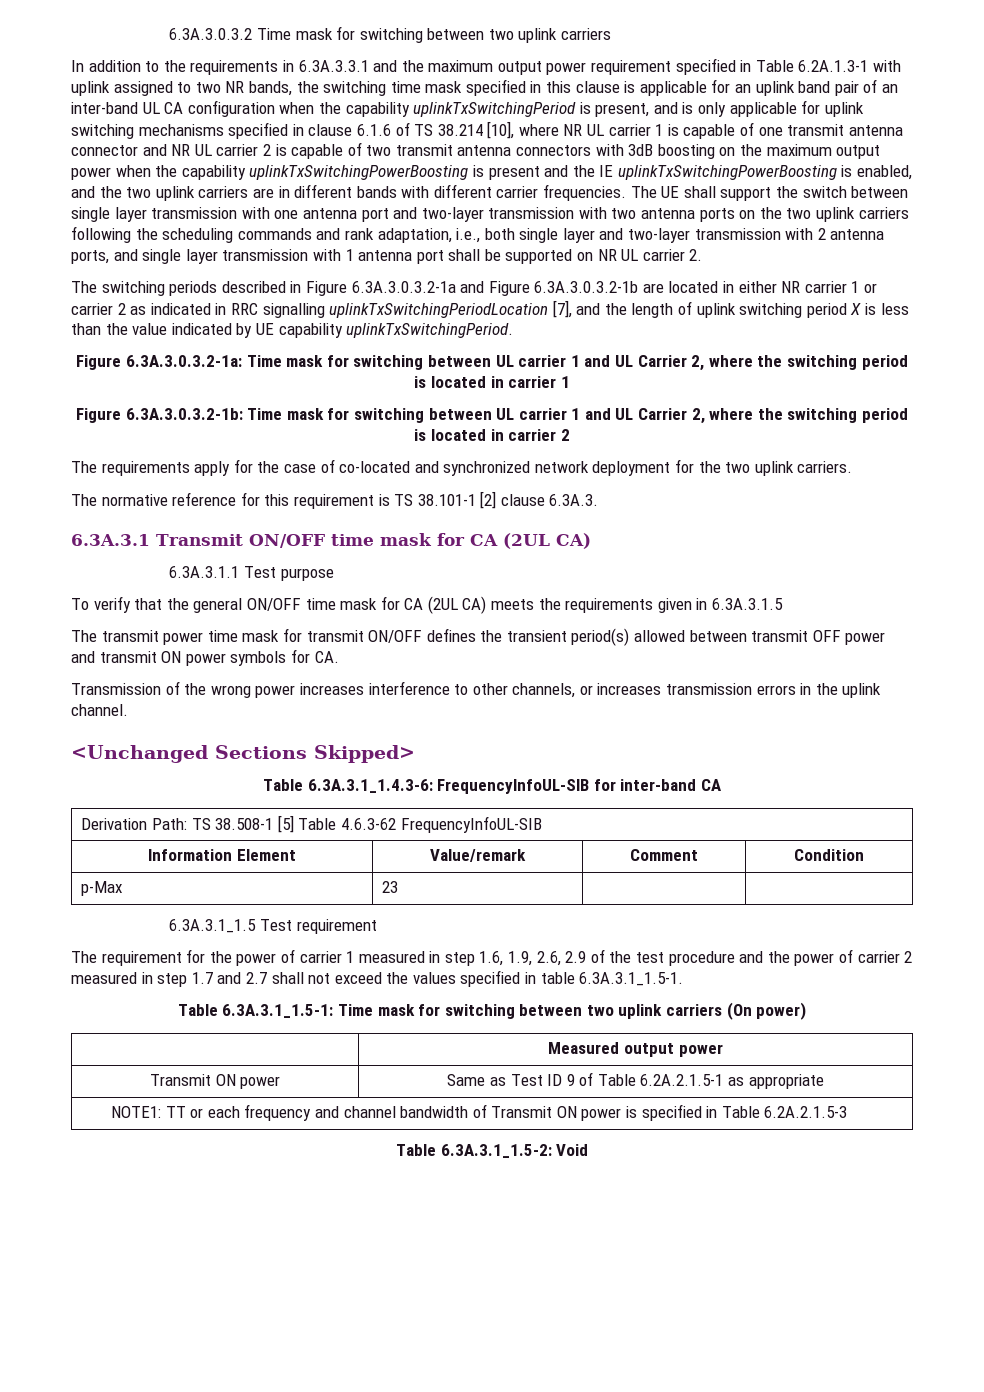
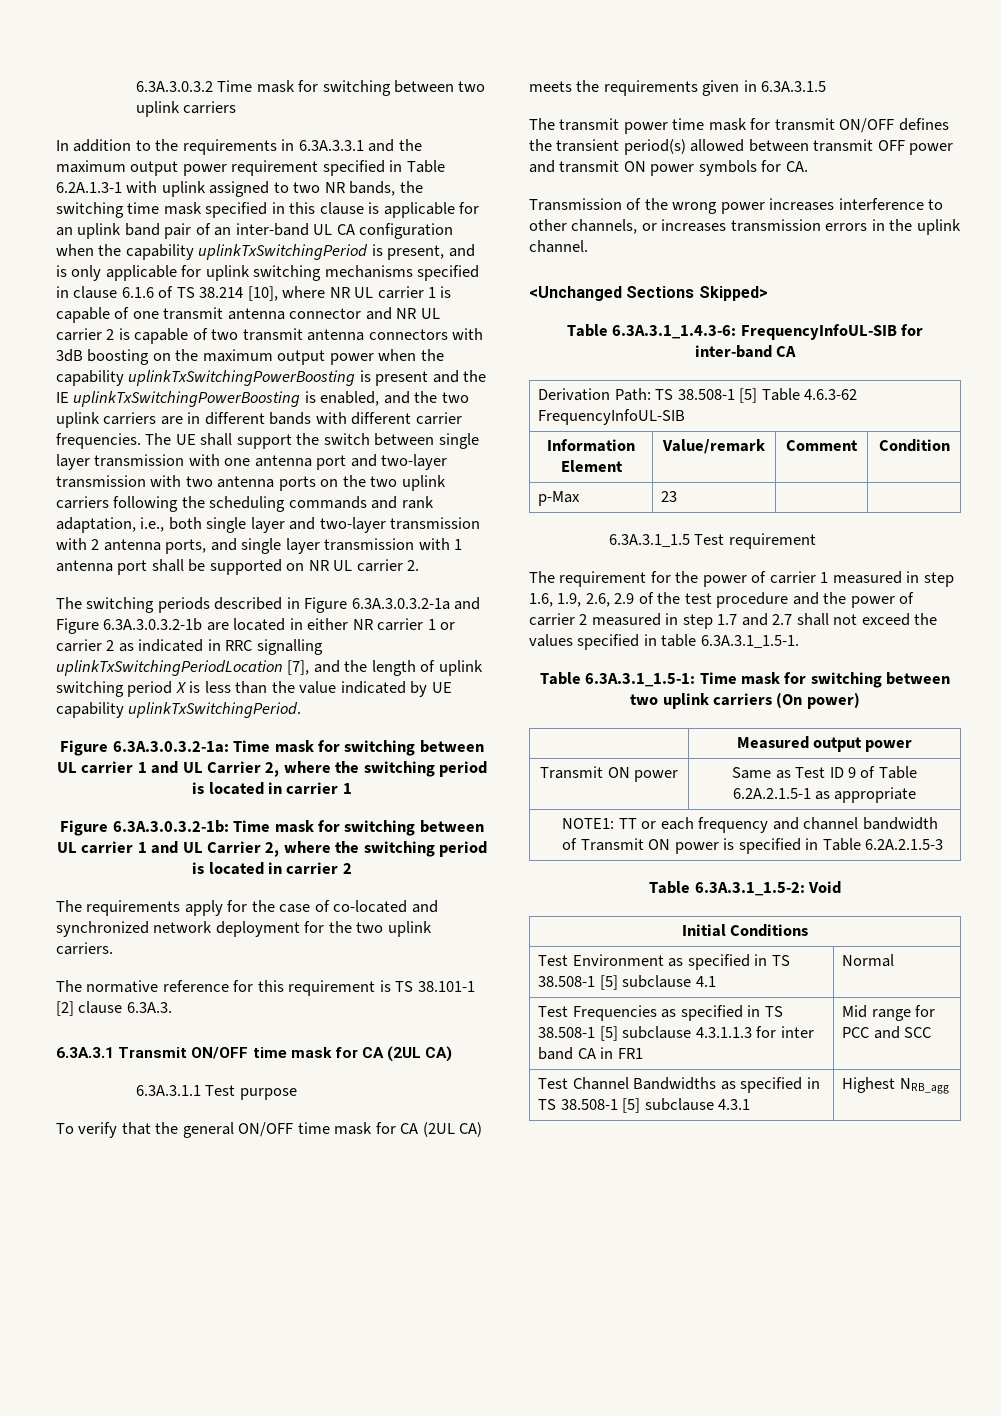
+ Initial Conditions
+ Test Environment as specified in TS 38.508-1 [5] subclause 4.1 | Normal
+ Test Frequencies as specified in TS 38.508-1 [5] subclause 4.3.1.1.3 for inter band CA in FR1 | Mid range for PCC and SCC
+ Test Channel Bandwidths as specified in TS 38.508-1 [5] subclause 4.3.1 | Highest NRB_agg

